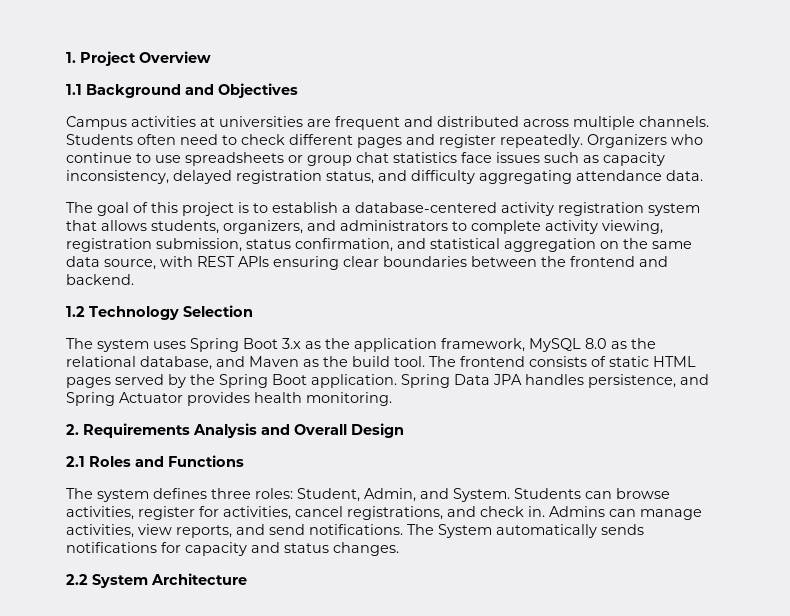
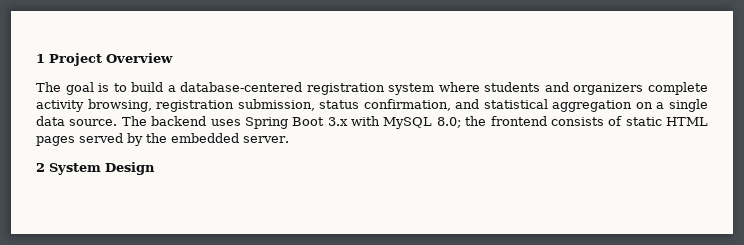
- 1. Project Overview
+ 1 Project Overview
- 1.1 Background and Objectives
- Campus activities at universities are frequent and distributed across multiple channels. Students often need to check different pages and register repeatedly. Organizers who continue to use spreadsheets or group chat statistics face issues such as capacity inconsistency, delayed registration status, and difficulty aggregating attendance data.
- The goal of this project is to establish a database-centered activity registration system that allows students, organizers, and administrators to complete activity viewing, registration submission, status confirmation, and statistical aggregation on the same data source, with REST APIs ensuring clear boundaries between the frontend and backend.
- 1.2 Technology Selection
- The system uses Spring Boot 3.x as the application framework, MySQL 8.0 as the relational database, and Maven as the build tool. The frontend consists of static HTML pages served by the Spring Boot application. Spring Data JPA handles persistence, and Spring Actuator provides health monitoring.
- 2. Requirements Analysis and Overall Design
- 2.1 Roles and Functions
- The system defines three roles: Student, Admin, and System. Students can browse activities, register for activities, cancel registrations, and check in. Admins can manage activities, view reports, and send notifications. The System automatically sends notifications for capacity and status changes.
- 2.2 System Architecture
+ The goal is to build a database-centered registration system where students and organizers complete activity browsing, registration submission, status confirmation, and statistical aggregation on a single data source. The backend uses Spring Boot 3.x with MySQL 8.0; the frontend consists of static HTML pages served by the embedded server.
+ 2 System Design

